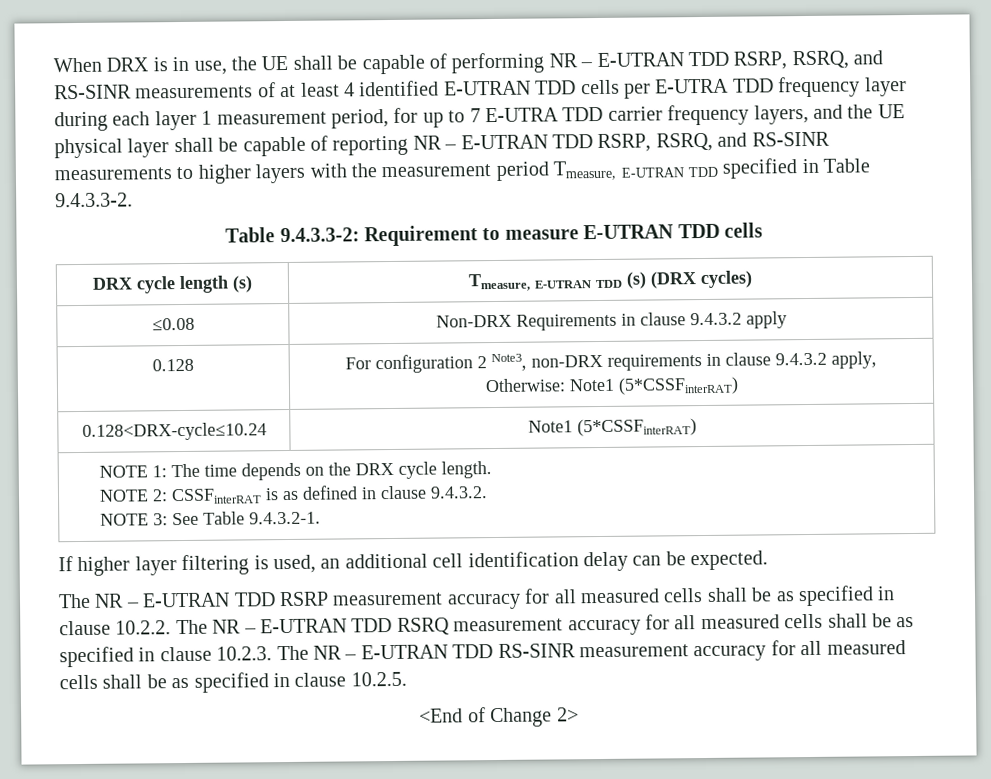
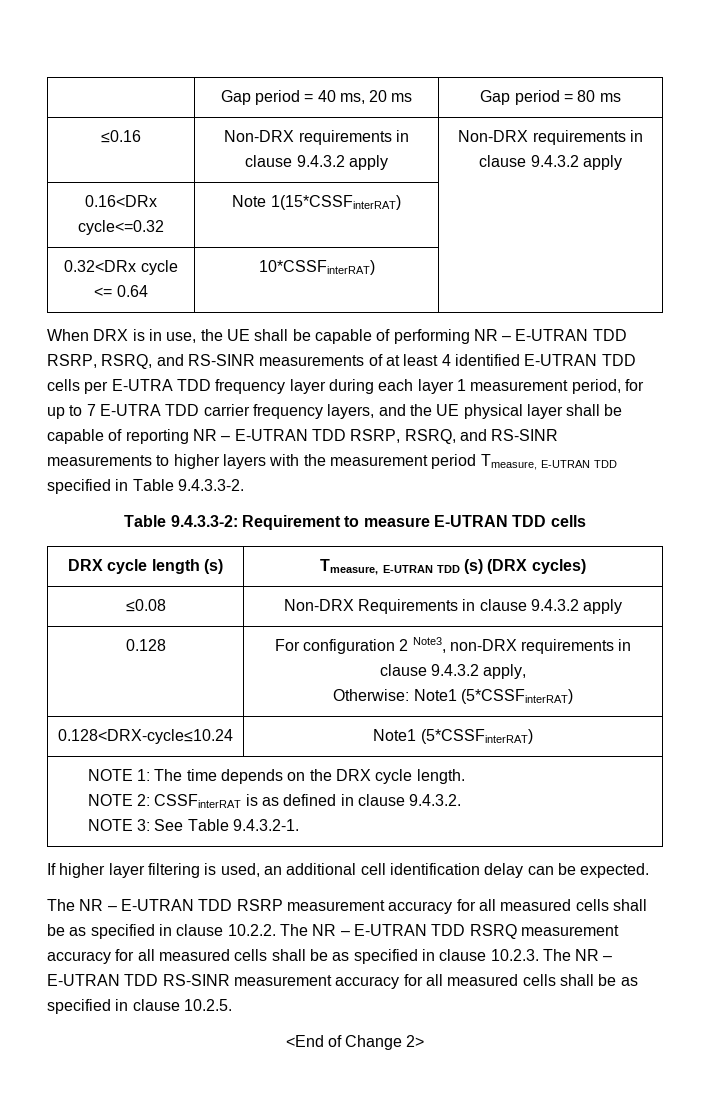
+ | Gap period = 40 ms, 20 ms | Gap period = 80 ms
+ ≤0.16 | Non-DRX requirements in clause 9.4.3.2 apply | Non-DRX requirements in clause 9.4.3.2 apply
+ 0.16<DRx cycle<=0.32 | Note 1(15*CSSFinterRAT) |
+ 0.32<DRx cycle <= 0.64 | 10*CSSFinterRAT) |

